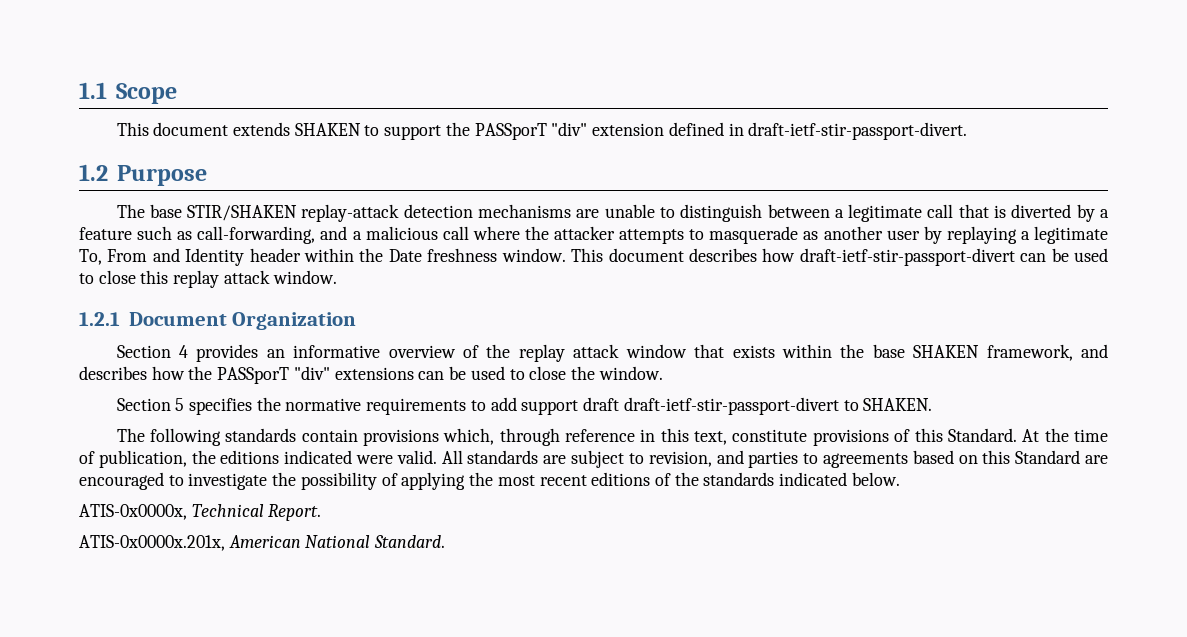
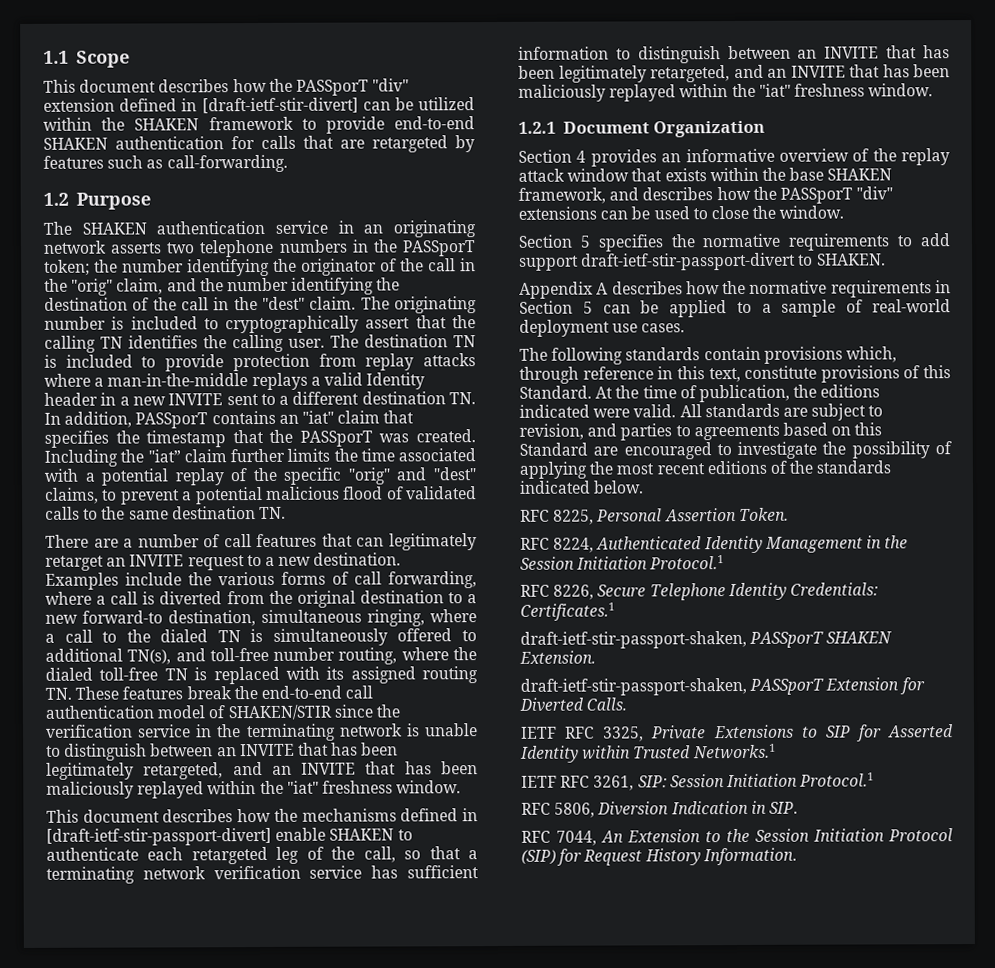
- This document extends SHAKEN to support the PASSporT "div" extension defined in draft-ietf-stir-passport-divert.
+ This document describes how the PASSporT "div" extension defined in [draft-ietf-stir-divert] can be utilized within the SHAKEN framework to provide end-to-end SHAKEN authentication for calls that are retargeted by features such as call-forwarding.
  1.2 Purpose
- The base STIR/SHAKEN replay-attack detection mechanisms are unable to distinguish between a legitimate call that is diverted by a feature such as call-forwarding, and a malicious call where the attacker attempts to masquerade as another user by replaying a legitimate To, From and Identity header within the Date freshness window. This document describes how draft-ietf-stir-passport-divert can be used to close this replay attack window.
+ The SHAKEN authentication service in an originating network asserts two telephone numbers in the PASSporT token; the number identifying the originator of the call in the "orig" claim, and the number identifying the destination of the call in the "dest" claim. The originating number is included to cryptographically assert that the calling TN identifies the calling user. The destination TN is included to provide protection from replay attacks where a man-in-the-middle replays a valid Identity header in a new INVITE sent to a different destination TN. In addition, PASSporT contains an "iat" claim that specifies the timestamp that the PASSporT was created. Including the "iat” claim further limits the time associated with a potential replay of the specific "orig" and "dest" claims, to prevent a potential malicious flood of validated calls to the same destination TN.
+ There are a number of call features that can legitimately retarget an INVITE request to a new destination. Examples include the various forms of call forwarding, where a call is diverted from the original destination to a new forward-to destination, simultaneous ringing, where a call to the dialed TN is simultaneously offered to additional TN(s), and toll-free number routing, where the dialed toll-free TN is replaced with its assigned routing TN. These features break the end-to-end call authentication model of SHAKEN/STIR since the verification service in the terminating network is unable to distinguish between an INVITE that has been legitimately retargeted, and an INVITE that has been maliciously replayed within the "iat" freshness window.
+ This document describes how the mechanisms defined in [draft-ietf-stir-passport-divert] enable SHAKEN to authenticate each retargeted leg of the call, so that a terminating network verification service has sufficient information to distinguish between an INVITE that has been legitimately retargeted, and an INVITE that has been maliciously replayed within the "iat" freshness window.
- Section 5 specifies the normative requirements to add support draft draft-ietf-stir-passport-divert to SHAKEN.
+ Section 5 specifies the normative requirements to add support draft-ietf-stir-passport-divert to SHAKEN.
+ Appendix A describes how the normative requirements in Section 5 can be applied to a sample of real-world deployment use cases.
- ATIS-0x0000x, Technical Report.
- ATIS-0x0000x.201x, American National Standard.
+ RFC 8225, Personal Assertion Token.
+ RFC 8224, Authenticated Identity Management in the Session Initiation Protocol.1
+ RFC 8226, Secure Telephone Identity Credentials: Certificates.1
+ draft-ietf-stir-passport-shaken, PASSporT SHAKEN Extension.
+ draft-ietf-stir-passport-shaken, PASSporT Extension for Diverted Calls.
+ IETF RFC 3325, Private Extensions to SIP for Asserted Identity within Trusted Networks.1
+ IETF RFC 3261, SIP: Session Initiation Protocol.1
+ RFC 5806, Diversion Indication in SIP.
+ RFC 7044, An Extension to the Session Initiation Protocol (SIP) for Request History Information.

